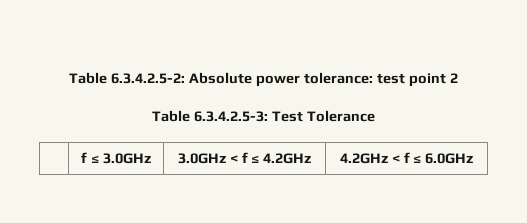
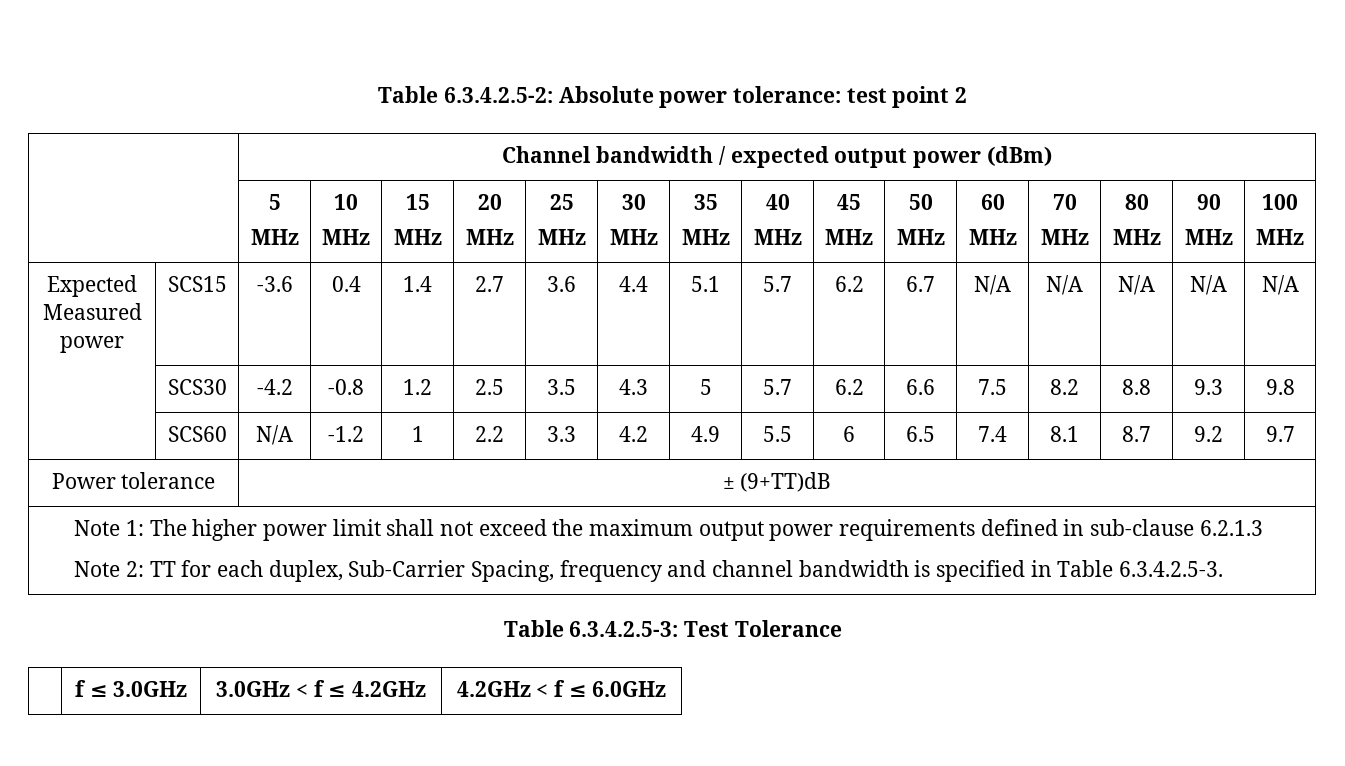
+ | Channel bandwidth / expected output power (dBm)
+ | 5
+ MHz | 10
+ MHz | 15
+ MHz | 20
+ MHz | 25
+ MHz | 30
+ MHz | 35
+ MHz | 40
+ MHz | 45
+ MHz | 50
+ MHz | 60
+ MHz | 70
+ MHz | 80
+ MHz | 90
+ MHz | 100
+ MHz
+ Expected Measured power | SCS15 | -3.6 | 0.4 | 1.4 | 2.7 | 3.6 | 4.4 | 5.1 | 5.7 | 6.2 | 6.7 | N/A | N/A | N/A | N/A | N/A
+ | SCS30 | -4.2 | -0.8 | 1.2 | 2.5 | 3.5 | 4.3 | 5 | 5.7 | 6.2 | 6.6 | 7.5 | 8.2 | 8.8 | 9.3 | 9.8
+ | SCS60 | N/A | -1.2 | 1 | 2.2 | 3.3 | 4.2 | 4.9 | 5.5 | 6 | 6.5 | 7.4 | 8.1 | 8.7 | 9.2 | 9.7
+ Power tolerance | ± (9+TT)dB
+ Note 1: The higher power limit shall not exceed the maximum output power requirements defined in sub-clause 6.2.1.3
+ Note 2: TT for each duplex, Sub-Carrier Spacing, frequency and channel bandwidth is specified in Table 6.3.4.2.5-3.

